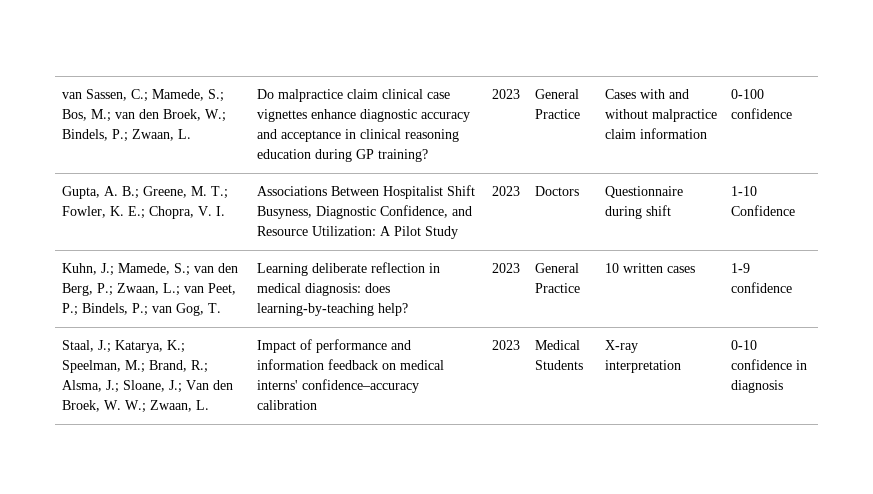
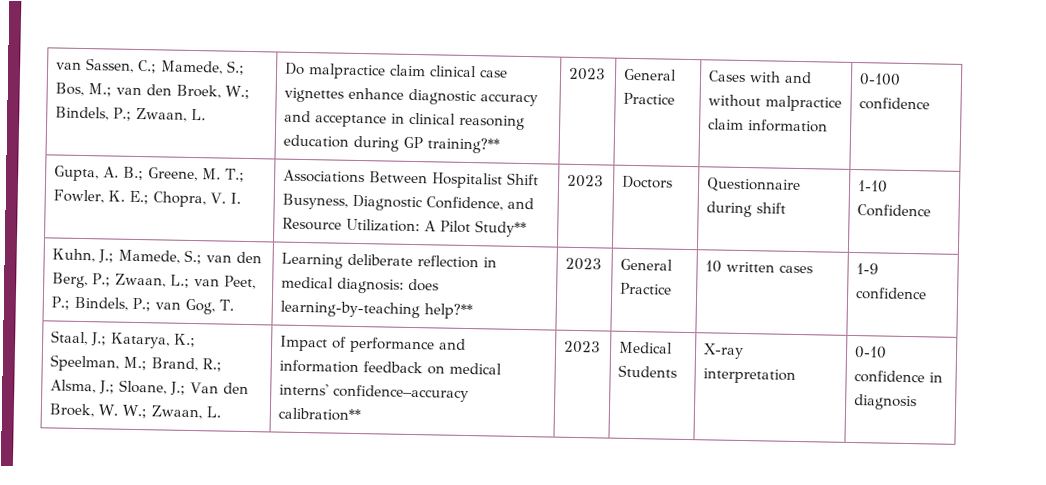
- Do malpractice claim clinical case vignettes enhance diagnostic accuracy and acceptance in clinical reasoning education during GP training?
+ Do malpractice claim clinical case vignettes enhance diagnostic accuracy and acceptance in clinical reasoning education during GP training?**
- Gupta, A. B.; Greene, M. T.; Fowler, K. E.; Chopra, V. I. | Associations Between Hospitalist Shift Busyness, Diagnostic Confidence, and Resource Utilization: A Pilot Study | 2023 | Doctors | Questionnaire during shift | 1-10 Confidence
+ Gupta, A. B.; Greene, M. T.; Fowler, K. E.; Chopra, V. I. | Associations Between Hospitalist Shift Busyness, Diagnostic Confidence, and Resource Utilization: A Pilot Study** | 2023 | Doctors | Questionnaire during shift | 1-10 Confidence
- Kuhn, J.; Mamede, S.; van den Berg, P.; Zwaan, L.; van Peet, P.; Bindels, P.; van Gog, T. | Learning deliberate reflection in medical diagnosis: does learning-by-teaching help? | 2023 | General Practice | 10 written cases | 1-9 confidence
+ Kuhn, J.; Mamede, S.; van den Berg, P.; Zwaan, L.; van Peet, P.; Bindels, P.; van Gog, T. | Learning deliberate reflection in medical diagnosis: does learning-by-teaching help?** | 2023 | General Practice | 10 written cases | 1-9 confidence
- Staal, J.; Katarya, K.; Speelman, M.; Brand, R.; Alsma, J.; Sloane, J.; Van den Broek, W. W.; Zwaan, L. | Impact of performance and information feedback on medical interns' confidence–accuracy calibration | 2023 | Medical Students | X-ray interpretation | 0-10 confidence in diagnosis
+ Staal, J.; Katarya, K.; Speelman, M.; Brand, R.; Alsma, J.; Sloane, J.; Van den Broek, W. W.; Zwaan, L. | Impact of performance and information feedback on medical interns' confidence–accuracy calibration** | 2023 | Medical Students | X-ray interpretation | 0-10 confidence in diagnosis

